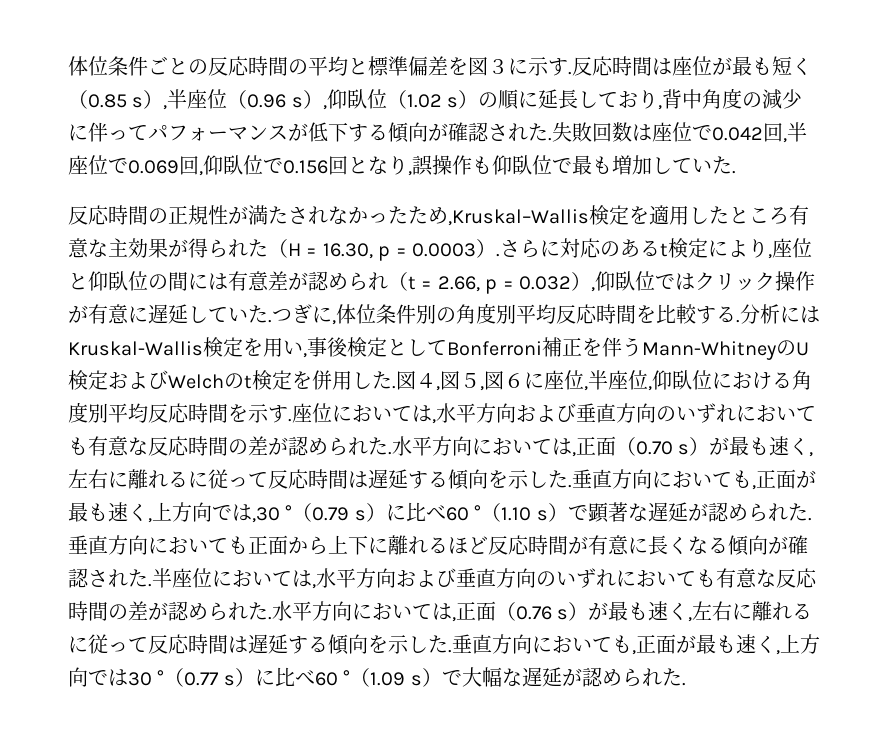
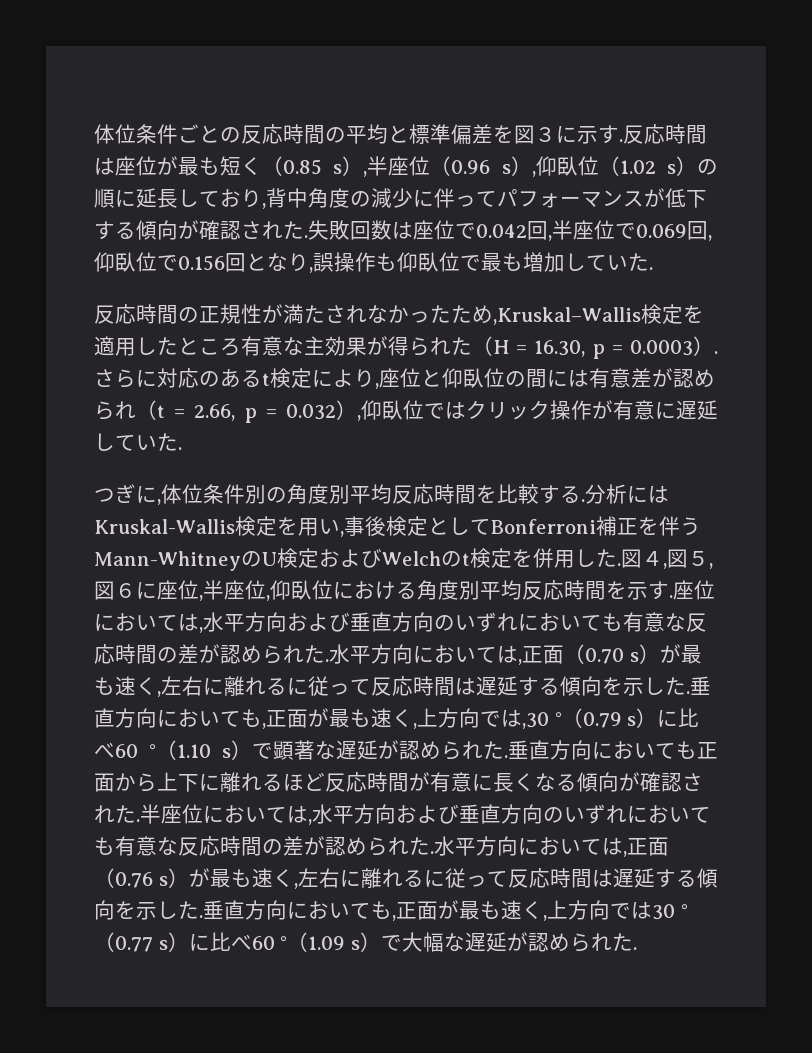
- さらに対応のあるt検定により,座位と仰臥位の間には有意差が認められ（t = 2.66, p = 0.032）,仰臥位ではクリック操作が有意に遅延していた.つぎに,体位条件別の角度別平均反応時間を比較する.
+ さらに対応のあるt検定により,座位と仰臥位の間には有意差が認められ（t = 2.66, p = 0.032）,仰臥位ではクリック操作が有意に遅延していた.
+ つぎに,体位条件別の角度別平均反応時間を比較する.

